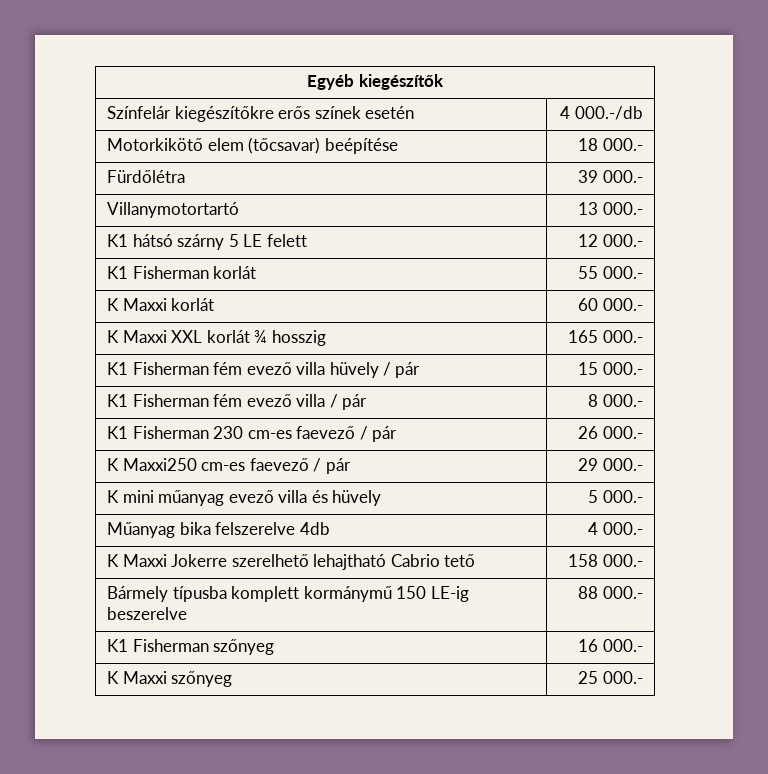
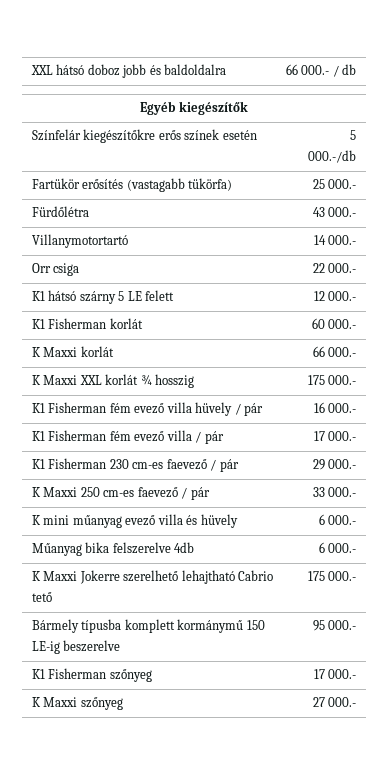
+ XXL hátsó doboz jobb és baldoldalra | 66 000.- / db
- Színfelár kiegészítőkre erős színek esetén | 4 000.-/db
+ Színfelár kiegészítőkre erős színek esetén | 5 000.-/db
- Motorkikötő elem (tőcsavar) beépítése | 18 000.-
+ Fartükör erősítés (vastagabb tükörfa) | 25 000.-
- Fürdőlétra | 39 000.-
+ Fürdőlétra | 43 000.-
- Villanymotortartó | 13 000.-
+ Villanymotortartó | 14 000.-
+ Orr csiga | 22 000.-
- K1 Fisherman korlát | 55 000.-
+ K1 Fisherman korlát | 60 000.-
- K Maxxi korlát | 60 000.-
+ K Maxxi korlát | 66 000.-
- K Maxxi XXL korlát ¾ hosszig | 165 000.-
+ K Maxxi XXL korlát ¾ hosszig | 175 000.-
- K1 Fisherman fém evező villa hüvely / pár | 15 000.-
+ K1 Fisherman fém evező villa hüvely / pár | 16 000.-
- K1 Fisherman fém evező villa / pár | 8 000.-
+ K1 Fisherman fém evező villa / pár | 17 000.-
- K1 Fisherman 230 cm-es faevező / pár | 26 000.-
- K Maxxi250 cm-es faevező / pár | 29 000.-
+ K1 Fisherman 230 cm-es faevező / pár | 29 000.-
+ K Maxxi 250 cm-es faevező / pár | 33 000.-
- K mini műanyag evező villa és hüvely | 5 000.-
+ K mini műanyag evező villa és hüvely | 6 000.-
- Műanyag bika felszerelve 4db | 4 000.-
+ Műanyag bika felszerelve 4db | 6 000.-
- K Maxxi Jokerre szerelhető lehajtható Cabrio tető | 158 000.-
+ K Maxxi Jokerre szerelhető lehajtható Cabrio tető | 175 000.-
- Bármely típusba komplett kormánymű 150 LE-ig beszerelve | 88 000.-
+ Bármely típusba komplett kormánymű 150 LE-ig beszerelve | 95 000.-
- K1 Fisherman szőnyeg | 16 000.-
+ K1 Fisherman szőnyeg | 17 000.-
- K Maxxi szőnyeg | 25 000.-
+ K Maxxi szőnyeg | 27 000.-

